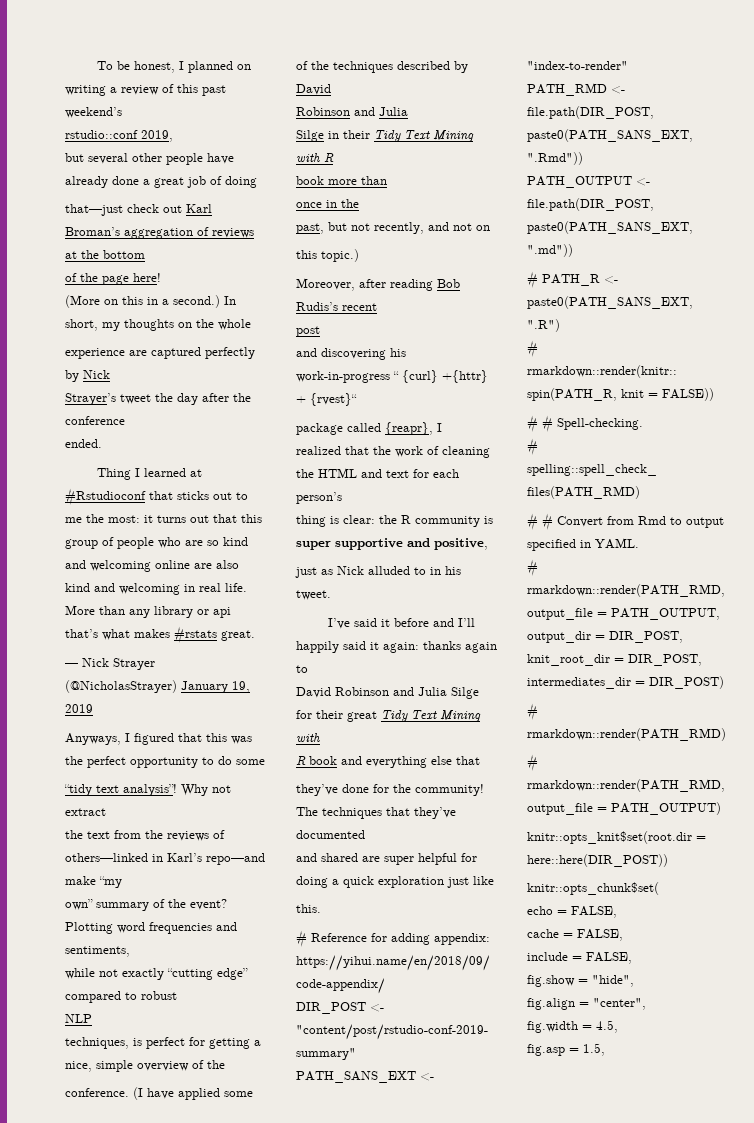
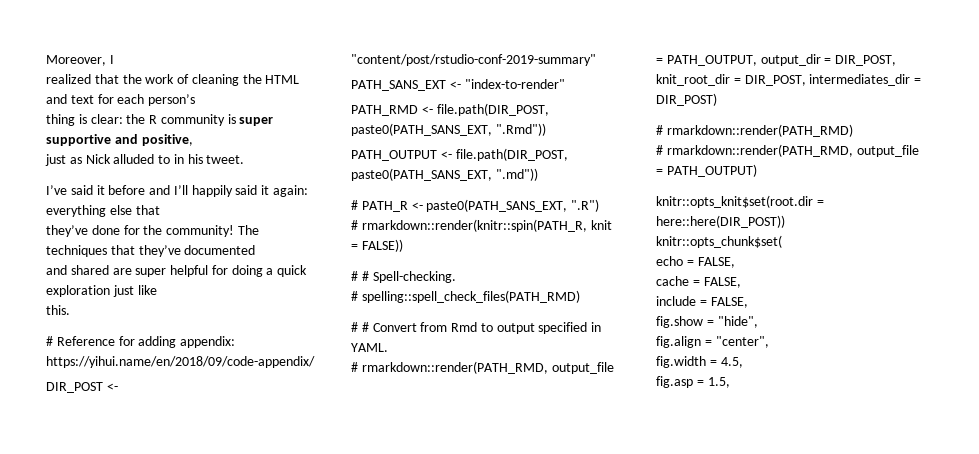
- To be honest, I planned on writing a review of this past weekend’s
- rstudio::conf 2019,
- but several other people have already done a great job of doing
- that—just check out Karl Broman’s aggregation of reviews at the bottom
- of the page here!
- (More on this in a second.) In short, my thoughts on the whole
- experience are captured perfectly by Nick
- Strayer’s tweet the day after the conference
- ended.
- Thing I learned at #Rstudioconf that sticks out to me the most: it turns out that this group of people who are so kind and welcoming online are also kind and welcoming in real life. More than any library or api that’s what makes #rstats great.
- — Nick Strayer (@NicholasStrayer) January 19, 2019
- Anyways, I figured that this was the perfect opportunity to do some
- “tidy text analysis”! Why not extract
- the text from the reviews of others—linked in Karl’s repo—and make “my
- own” summary of the event? Plotting word frequencies and sentiments,
- while not exactly “cutting edge” compared to robust
- NLP
- techniques, is perfect for getting a nice, simple overview of the
- conference. (I have applied some of the techniques described by David
- Robinson and Julia
- Silge in their Tidy Text Mining with R
- book more than
- once in the
- past, but not recently, and not on
- this topic.)
- Moreover, after reading Bob Rudis’s recent
- post
- and discovering his work-in-progress “ {curl} +{httr} + {rvest}“
- package called {reapr}, I
+ Moreover, I
- I’ve said it before and I’ll happily said it again: thanks again to
- David Robinson and Julia Silge for their great Tidy Text Mining with
- R book and everything else that
+ I’ve said it before and I’ll happily said it again: everything else that

